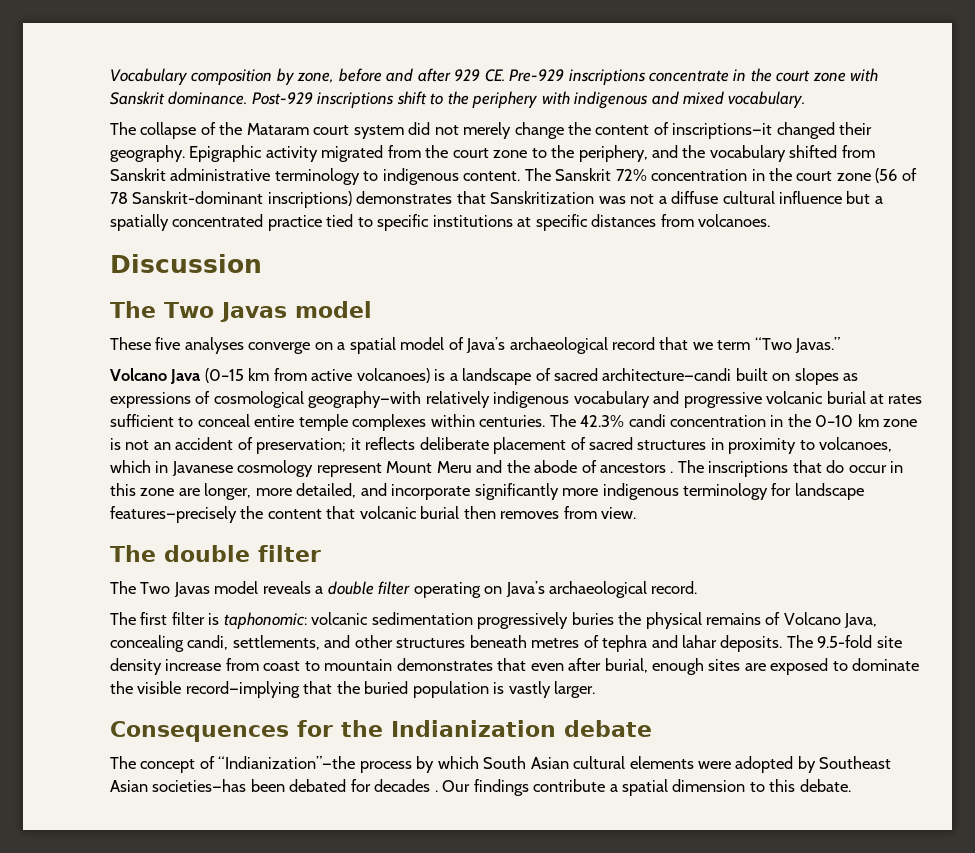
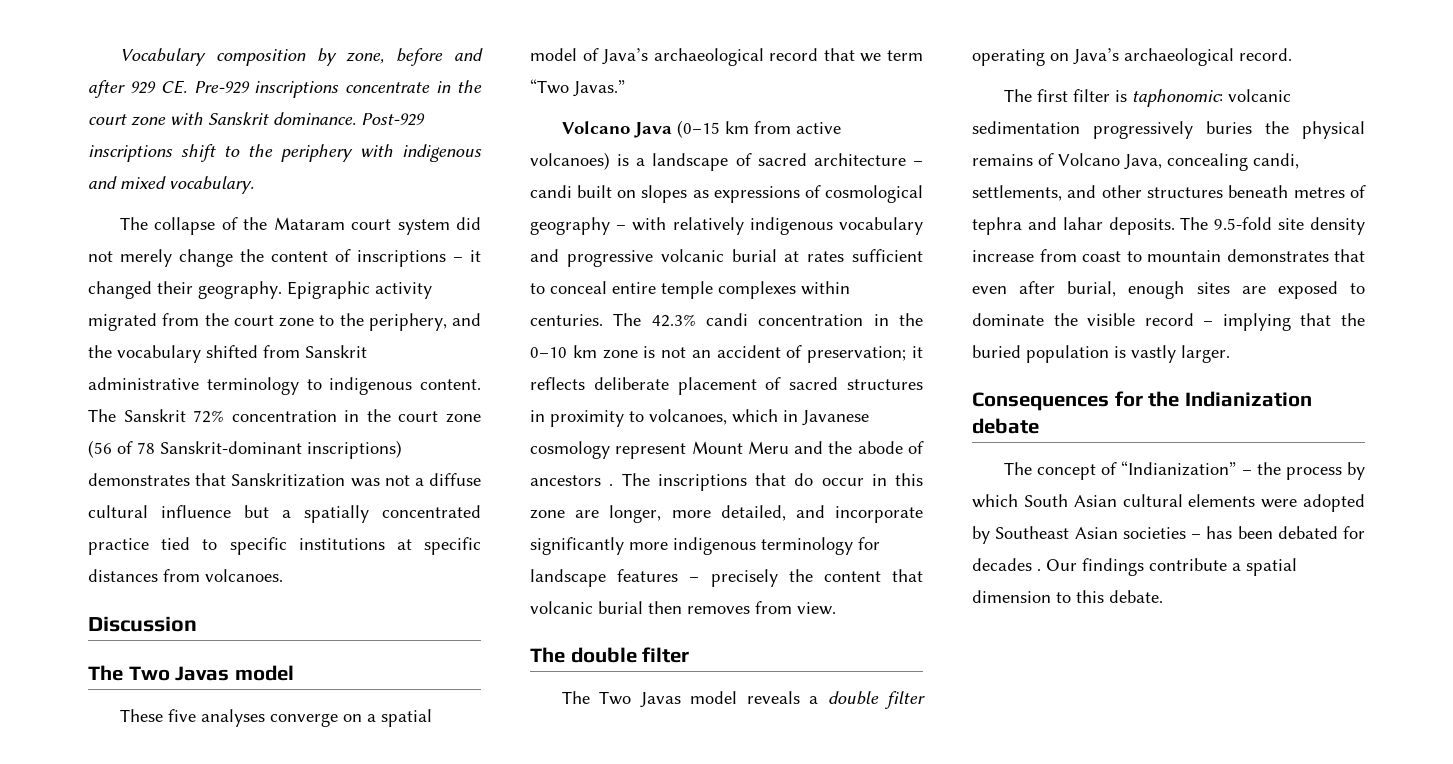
- The collapse of the Mataram court system did not merely change the content of inscriptions—it changed their geography.
+ The collapse of the Mataram court system did not merely change the content of inscriptions – it changed their geography.
- Volcano Java (0–15 km from active volcanoes) is a landscape of sacred architecture—candi built on slopes as expressions of cosmological geography—with relatively indigenous vocabulary and progressive volcanic burial at rates sufficient to conceal entire temple complexes within centuries.
+ Volcano Java (0–15 km from active volcanoes) is a landscape of sacred architecture – candi built on slopes as expressions of cosmological geography – with relatively indigenous vocabulary and progressive volcanic burial at rates sufficient to conceal entire temple complexes within centuries.
- The inscriptions that do occur in this zone are longer, more detailed, and incorporate significantly more indigenous terminology for landscape features—precisely the content that volcanic burial then removes from view.
+ The inscriptions that do occur in this zone are longer, more detailed, and incorporate significantly more indigenous terminology for landscape features – precisely the content that volcanic burial then removes from view.
- The 9.5-fold site density increase from coast to mountain demonstrates that even after burial, enough sites are exposed to dominate the visible record—implying that the buried population is vastly larger.
+ The 9.5-fold site density increase from coast to mountain demonstrates that even after burial, enough sites are exposed to dominate the visible record – implying that the buried population is vastly larger.
- The concept of “Indianization”—the process by which South Asian cultural elements were adopted by Southeast Asian societies—has been debated for decades .
+ The concept of “Indianization” – the process by which South Asian cultural elements were adopted by Southeast Asian societies – has been debated for decades .

